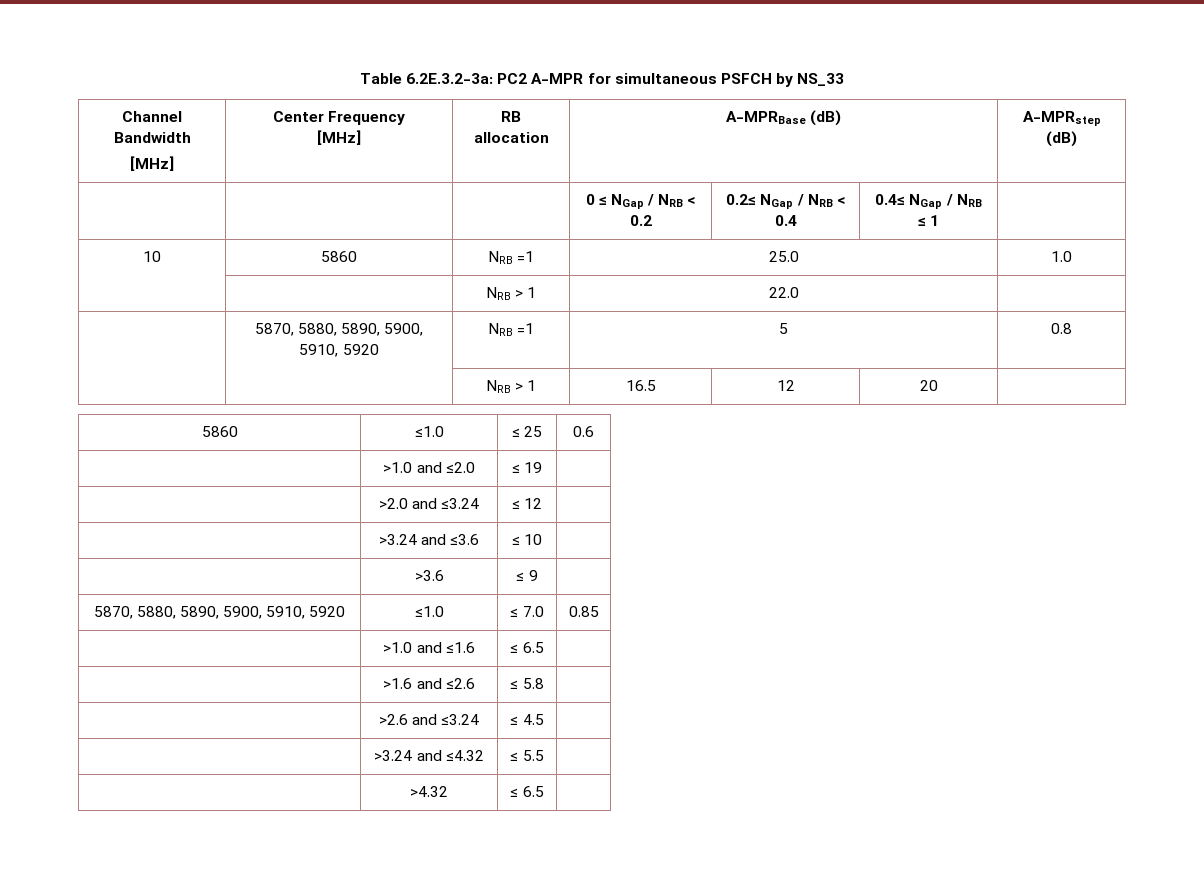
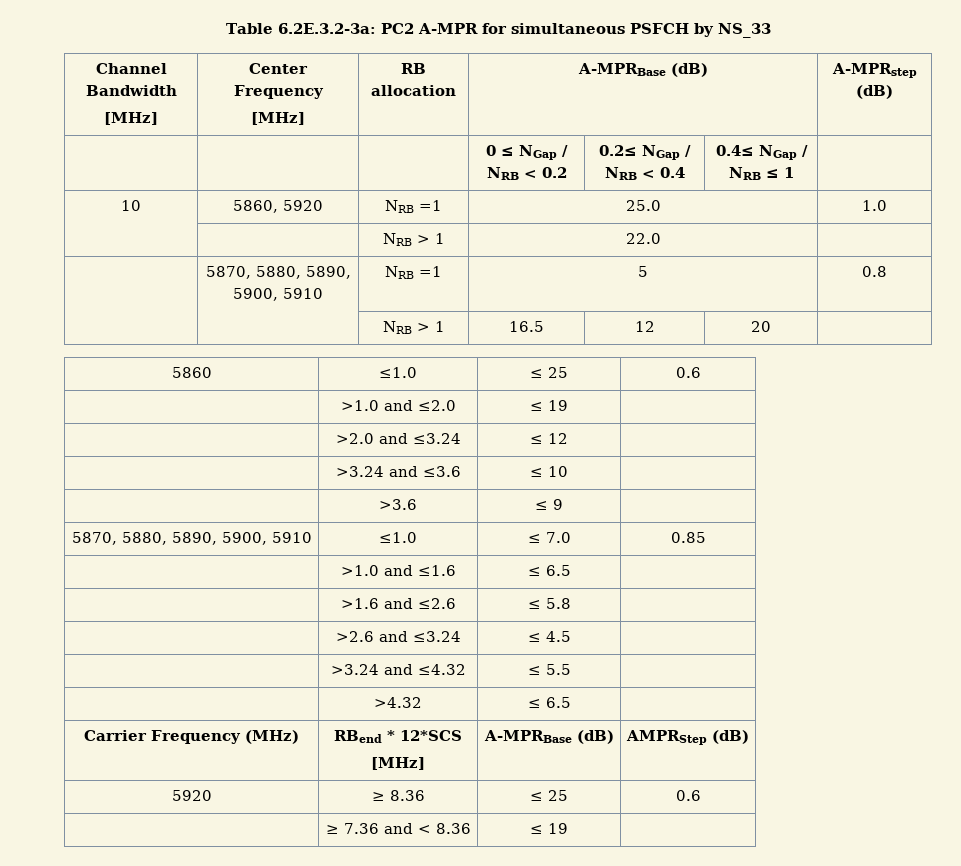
- 10 | 5860 | NRB =1 | 25.0 | 1.0
+ 10 | 5860, 5920 | NRB =1 | 25.0 | 1.0
- | 5870, 5880, 5890, 5900, 5910, 5920 | NRB =1 | 5 | 0.8
+ | 5870, 5880, 5890, 5900, 5910 | NRB =1 | 5 | 0.8
- 5870, 5880, 5890, 5900, 5910, 5920 | ≤1.0 | ≤ 7.0 | 0.85
+ 5870, 5880, 5890, 5900, 5910 | ≤1.0 | ≤ 7.0 | 0.85
+ Carrier Frequency (MHz) | RBend * 12*SCS
+ [MHz] | A-MPRBase (dB) | AMPRStep (dB)
+ 5920 | ≥ 8.36 | ≤ 25 | 0.6
+ | ≥ 7.36 and < 8.36 | ≤ 19 |

